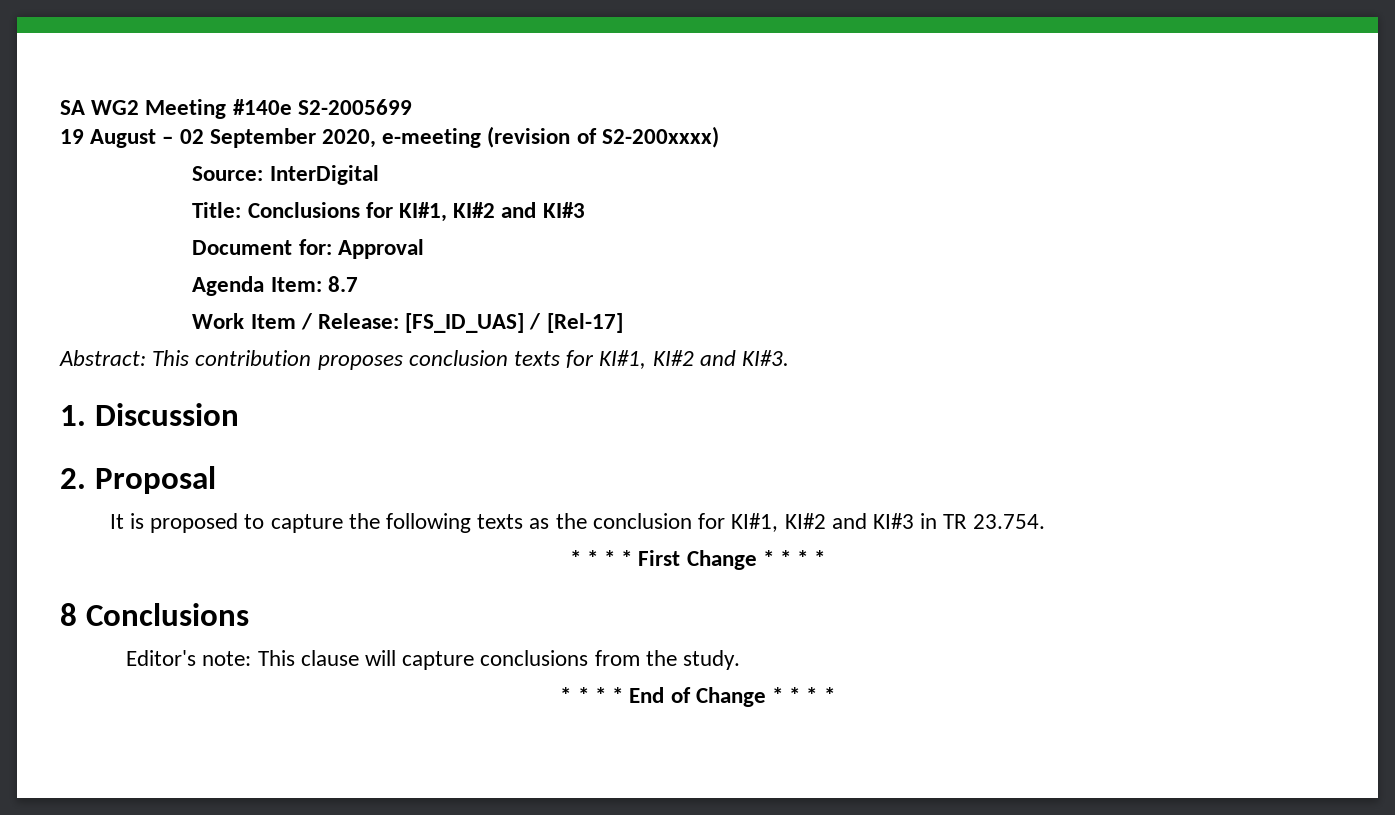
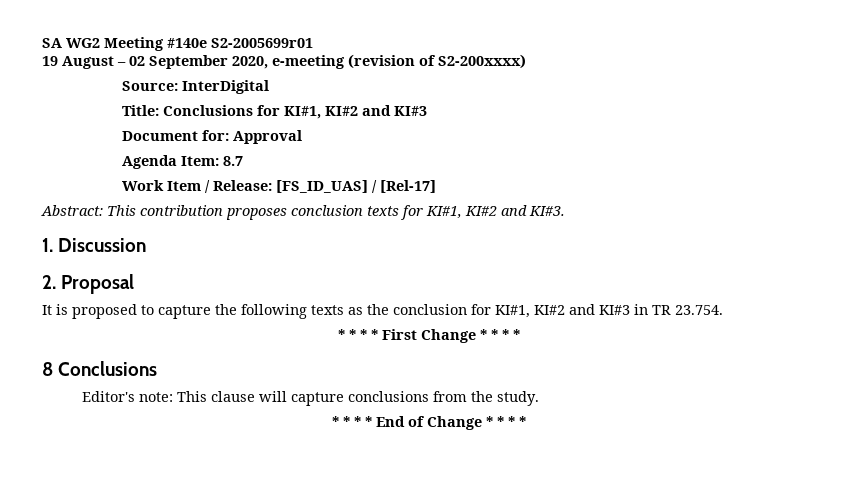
- SA WG2 Meeting #140e S2-2005699
+ SA WG2 Meeting #140e S2-2005699r01

